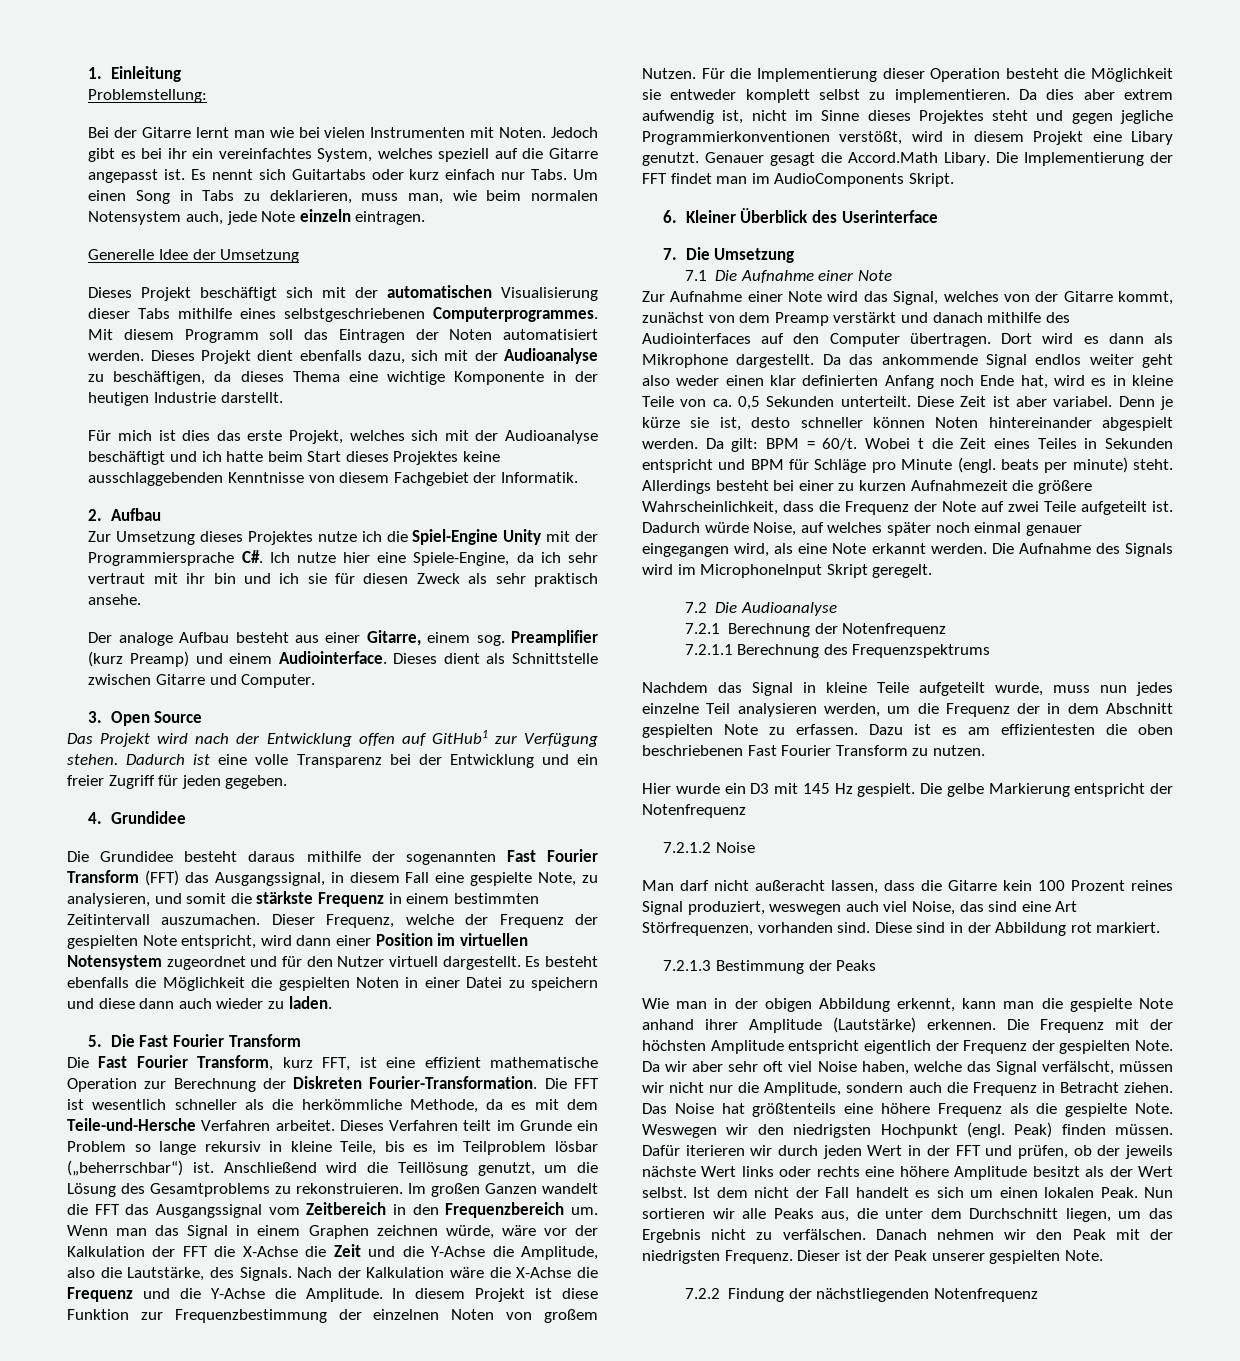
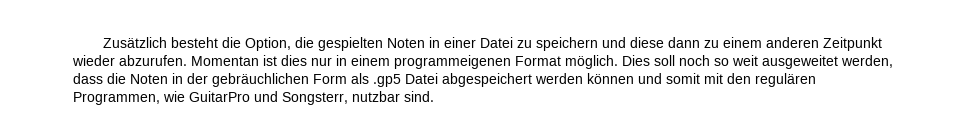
- 1. Einleitung
- Problemstellung:
- Bei der Gitarre lernt man wie bei vielen Instrumenten mit Noten. Jedoch gibt es bei ihr ein vereinfachtes System, welches speziell auf die Gitarre angepasst ist. Es nennt sich Guitartabs oder kurz einfach nur Tabs. Um einen Song in Tabs zu deklarieren, muss man, wie beim normalen Notensystem auch, jede Note einzeln eintragen.
- Generelle Idee der Umsetzung
- Dieses Projekt beschäftigt sich mit der automatischen Visualisierung dieser Tabs mithilfe eines selbstgeschriebenen Computerprogrammes. Mit diesem Programm soll das Eintragen der Noten automatisiert werden. Dieses Projekt dient ebenfalls dazu, sich mit der Audioanalyse zu beschäftigen, da dieses Thema eine wichtige Komponente in der heutigen Industrie darstellt.
- Für mich ist dies das erste Projekt, welches sich mit der Audioanalyse beschäftigt und ich hatte beim Start dieses Projektes keine ausschlaggebenden Kenntnisse von diesem Fachgebiet der Informatik.
- 2. Aufbau
- Zur Umsetzung dieses Projektes nutze ich die Spiel-Engine Unity mit der Programmiersprache C#. Ich nutze hier eine Spiele-Engine, da ich sehr vertraut mit ihr bin und ich sie für diesen Zweck als sehr praktisch ansehe.
- Der analoge Aufbau besteht aus einer Gitarre, einem sog. Preamplifier (kurz Preamp) und einem Audiointerface. Dieses dient als Schnittstelle zwischen Gitarre und Computer.
- 3. Open Source
- Das Projekt wird nach der Entwicklung offen auf GitHub1 zur Verfügung stehen. Dadurch ist eine volle Transparenz bei der Entwicklung und ein freier Zugriff für jeden gegeben.
- 4. Grundidee
- Die Grundidee besteht daraus mithilfe der sogenannten Fast Fourier Transform (FFT) das Ausgangssignal, in diesem Fall eine gespielte Note, zu analysieren, und somit die stärkste Frequenz in einem bestimmten Zeitintervall auszumachen. Dieser Frequenz, welche der Frequenz der gespielten Note entspricht, wird dann einer Position im virtuellen Notensystem zugeordnet und für den Nutzer virtuell dargestellt. Es besteht ebenfalls die Möglichkeit die gespielten Noten in einer Datei zu speichern und diese dann auch wieder zu laden.
- 5. Die Fast Fourier Transform
- Die Fast Fourier Transform, kurz FFT, ist eine effizient mathematische Operation zur Berechnung der Diskreten Fourier-Transformation. Die FFT ist wesentlich schneller als die herkömmliche Methode, da es mit dem Teile-und-Hersche Verfahren arbeitet. Dieses Verfahren teilt im Grunde ein Problem so lange rekursiv in kleine Teile, bis es im Teilproblem lösbar („beherrschbar“) ist. Anschließend wird die Teillösung genutzt, um die Lösung des Gesamtproblems zu rekonstruieren. Im großen Ganzen wandelt die FFT das Ausgangssignal vom Zeitbereich in den Frequenzbereich um. Wenn man das Signal in einem Graphen zeichnen würde, wäre vor der Kalkulation der FFT die X-Achse die Zeit und die Y-Achse die Amplitude, also die Lautstärke, des Signals. Nach der Kalkulation wäre die X-Achse die Frequenz und die Y-Achse die Amplitude. In diesem Projekt ist diese Funktion zur Frequenzbestimmung der einzelnen Noten von großem Nutzen. Für die Implementierung dieser Operation besteht die Möglichkeit sie entweder komplett selbst zu implementieren. Da dies aber extrem aufwendig ist, nicht im Sinne dieses Projektes steht und gegen jegliche Programmierkonventionen verstößt, wird in diesem Projekt eine Libary genutzt. Genauer gesagt die Accord.Math Libary. Die Implementierung der FFT findet man im AudioComponents Skript.
- 6. Kleiner Überblick des Userinterface
- 7. Die Umsetzung
- 7.1 Die Aufnahme einer Note
- Zur Aufnahme einer Note wird das Signal, welches von der Gitarre kommt, zunächst von dem Preamp verstärkt und danach mithilfe des Audiointerfaces auf den Computer übertragen. Dort wird es dann als Mikrophone dargestellt. Da das ankommende Signal endlos weiter geht also weder einen klar definierten Anfang noch Ende hat, wird es in kleine Teile von ca. 0,5 Sekunden unterteilt. Diese Zeit ist aber variabel. Denn je kürze sie ist, desto schneller können Noten hintereinander abgespielt werden. Da gilt: BPM = 60/t. Wobei t die Zeit eines Teiles in Sekunden entspricht und BPM für Schläge pro Minute (engl. beats per minute) steht. Allerdings besteht bei einer zu kurzen Aufnahmezeit die größere Wahrscheinlichkeit, dass die Frequenz der Note auf zwei Teile aufgeteilt ist. Dadurch würde Noise, auf welches später noch einmal genauer eingegangen wird, als eine Note erkannt werden. Die Aufnahme des Signals wird im MicrophoneInput Skript geregelt.
- 7.2 Die Audioanalyse
- 7.2.1 Berechnung der Notenfrequenz
- 7.2.1.1 Berechnung des Frequenzspektrums
- Nachdem das Signal in kleine Teile aufgeteilt wurde, muss nun jedes einzelne Teil analysieren werden, um die Frequenz der in dem Abschnitt gespielten Note zu erfassen. Dazu ist es am effizientesten die oben beschriebenen Fast Fourier Transform zu nutzen.
- Hier wurde ein D3 mit 145 Hz gespielt. Die gelbe Markierung entspricht der Notenfrequenz
- 7.2.1.2 Noise
- Man darf nicht außeracht lassen, dass die Gitarre kein 100 Prozent reines Signal produziert, weswegen auch viel Noise, das sind eine Art Störfrequenzen, vorhanden sind. Diese sind in der Abbildung rot markiert.
- 7.2.1.3 Bestimmung der Peaks
- Wie man in der obigen Abbildung erkennt, kann man die gespielte Note anhand ihrer Amplitude (Lautstärke) erkennen. Die Frequenz mit der höchsten Amplitude entspricht eigentlich der Frequenz der gespielten Note. Da wir aber sehr oft viel Noise haben, welche das Signal verfälscht, müssen wir nicht nur die Amplitude, sondern auch die Frequenz in Betracht ziehen. Das Noise hat größtenteils eine höhere Frequenz als die gespielte Note. Weswegen wir den niedrigsten Hochpunkt (engl. Peak) finden müssen. Dafür iterieren wir durch jeden Wert in der FFT und prüfen, ob der jeweils nächste Wert links oder rechts eine höhere Amplitude besitzt als der Wert selbst. Ist dem nicht der Fall handelt es sich um einen lokalen Peak. Nun sortieren wir alle Peaks aus, die unter dem Durchschnitt liegen, um das Ergebnis nicht zu verfälschen. Danach nehmen wir den Peak mit der niedrigsten Frequenz. Dieser ist der Peak unserer gespielten Note.
- 7.2.2 Findung der nächstliegenden Notenfrequenz
+ Zusätzlich besteht die Option, die gespielten Noten in einer Datei zu speichern und diese dann zu einem anderen Zeitpunkt wieder abzurufen. Momentan ist dies nur in einem programmeigenen Format möglich. Dies soll noch so weit ausgeweitet werden, dass die Noten in der gebräuchlichen Form als .gp5 Datei abgespeichert werden können und somit mit den regulären Programmen, wie GuitarPro und Songsterr, nutzbar sind.

